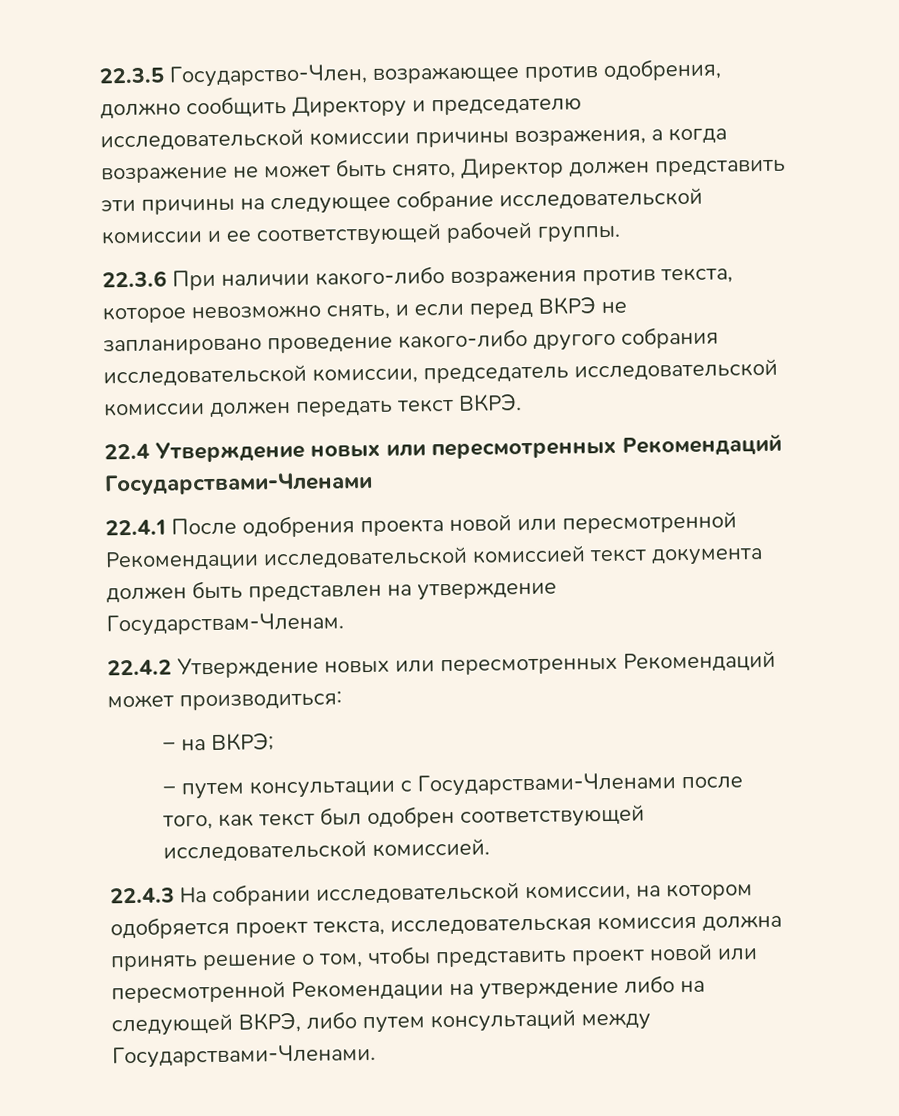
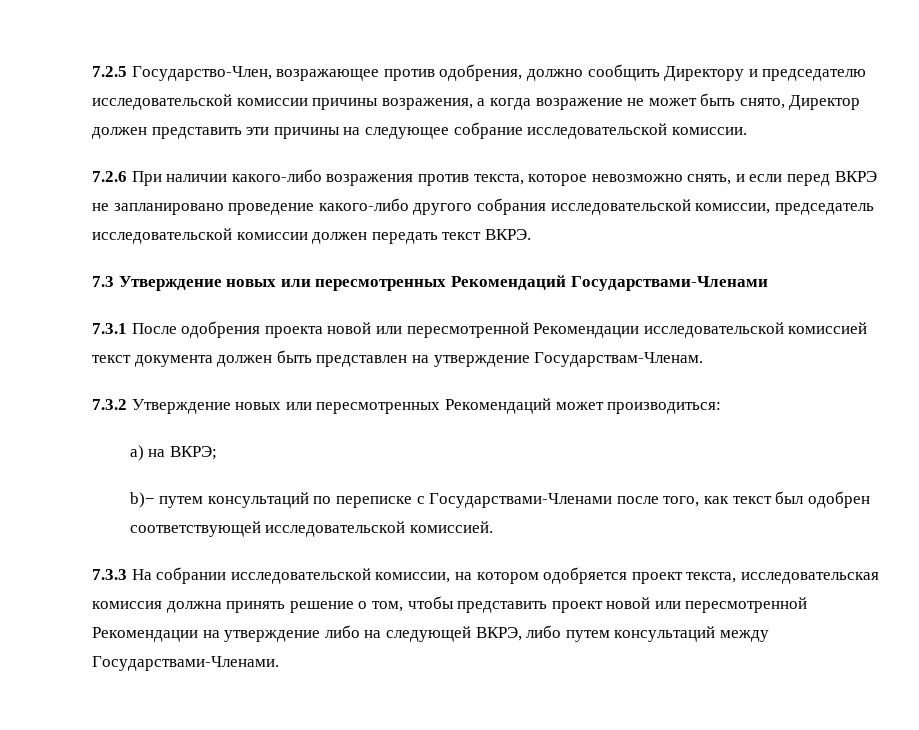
- 22.3.5 Государство-Член, возражающее против одобрения, должно сообщить Директору и председателю исследовательской комиссии причины возражения, а когда возражение не может быть снято, Директор должен представить эти причины на следующее собрание исследовательской комиссии и ее соответствующей рабочей группы.
- 22.3.6 При наличии какого-либо возражения против текста, которое невозможно снять, и если перед ВКРЭ не запланировано проведение какого-либо другого собрания исследовательской комиссии, председатель исследовательской комиссии должен передать текст ВКРЭ.
+ 7.2.5 Государство-Член, возражающее против одобрения, должно сообщить Директору и председателю исследовательской комиссии причины возражения, а когда возражение не может быть снято, Директор должен представить эти причины на следующее собрание исследовательской комиссии.
+ 7.2.6 При наличии какого-либо возражения против текста, которое невозможно снять, и если перед ВКРЭ не запланировано проведение какого-либо другого собрания исследовательской комиссии, председатель исследовательской комиссии должен передать текст ВКРЭ.
- 22.4 Утверждение новых или пересмотренных Рекомендаций Государствами-Членами
+ 7.3 Утверждение новых или пересмотренных Рекомендаций Государствами-Членами
- 22.4.1 После одобрения проекта новой или пересмотренной Рекомендации исследовательской комиссией текст документа должен быть представлен на утверждение Государствам-Членам.
+ 7.3.1 После одобрения проекта новой или пересмотренной Рекомендации исследовательской комиссией текст документа должен быть представлен на утверждение Государствам-Членам.
- 22.4.2 Утверждение новых или пересмотренных Рекомендаций может производиться:
+ 7.3.2 Утверждение новых или пересмотренных Рекомендаций может производиться:
- − на ВКРЭ;
+ a) на ВКРЭ;
- − путем консультации с Государствами-Членами после того, как текст был одобрен соответствующей исследовательской комиссией.
+ b)− путем консультаций по переписке с Государствами-Членами после того, как текст был одобрен соответствующей исследовательской комиссией.
- 22.4.3 На собрании исследовательской комиссии, на котором одобряется проект текста, исследовательская комиссия должна принять решение о том, чтобы представить проект новой или пересмотренной Рекомендации на утверждение либо на следующей ВКРЭ, либо путем консультаций между Государствами-Членами.
+ 7.3.3 На собрании исследовательской комиссии, на котором одобряется проект текста, исследовательская комиссия должна принять решение о том, чтобы представить проект новой или пересмотренной Рекомендации на утверждение либо на следующей ВКРЭ, либо путем консультаций между Государствами-Членами.

